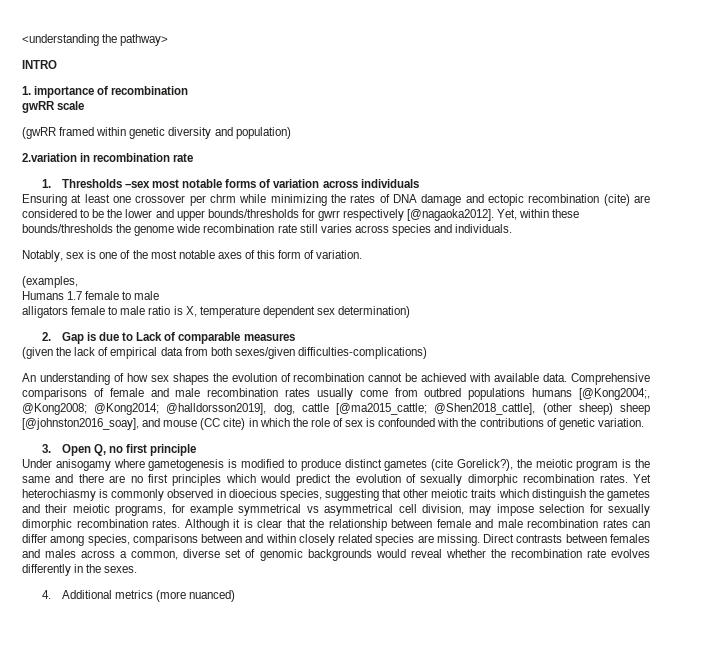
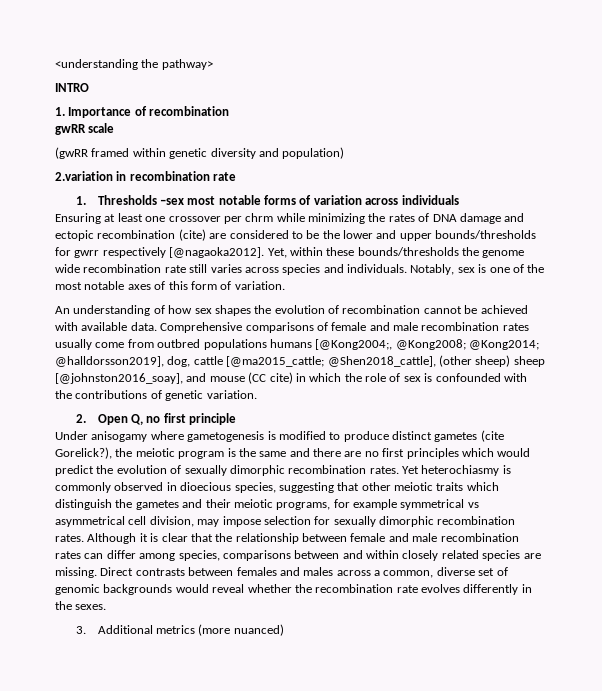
- 1. importance of recombination
+ 1. Importance of recombination
- Yet, within these bounds/thresholds the genome wide recombination rate still varies across species and individuals.
- Notably, sex is one of the most notable axes of this form of variation.
+ Yet, within these bounds/thresholds the genome wide recombination rate still varies across species and individuals. Notably, sex is one of the most notable axes of this form of variation.
- (examples,
- Humans 1.7 female to male
- alligators female to male ratio is X, temperature dependent sex determination)
- 2. Gap is due to Lack of comparable measures
- (given the lack of empirical data from both sexes/given difficulties-complications)
- 3. Open Q, no first principle
+ 2. Open Q, no first principle
- 4. Additional metrics (more nuanced)
+ 3. Additional metrics (more nuanced)

